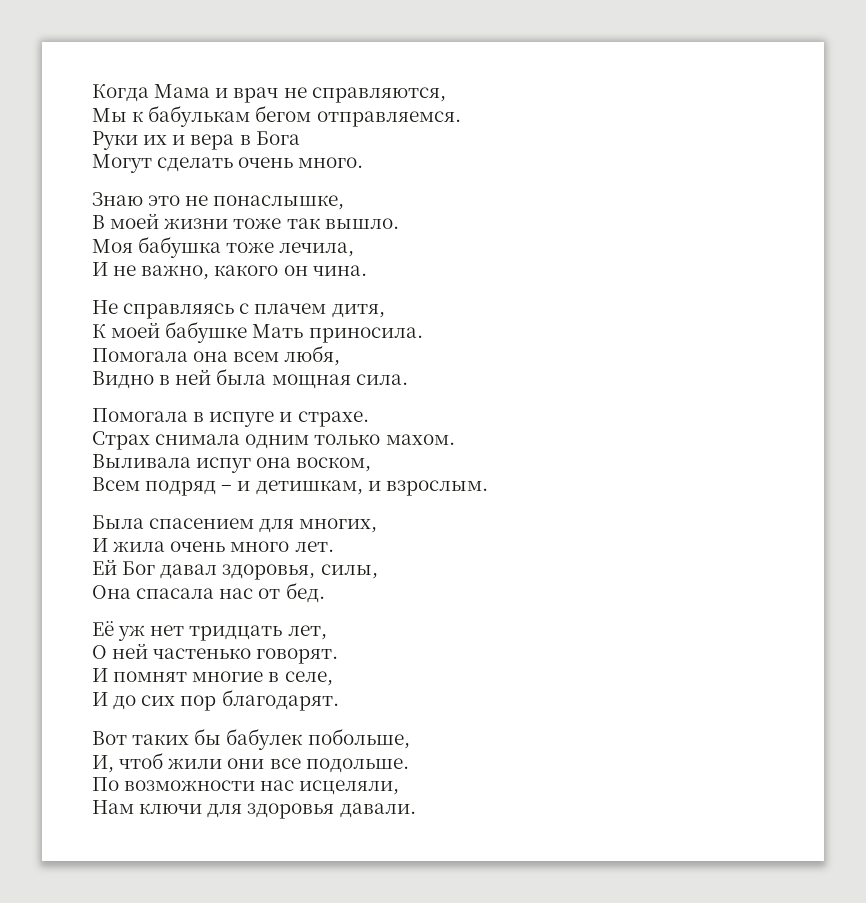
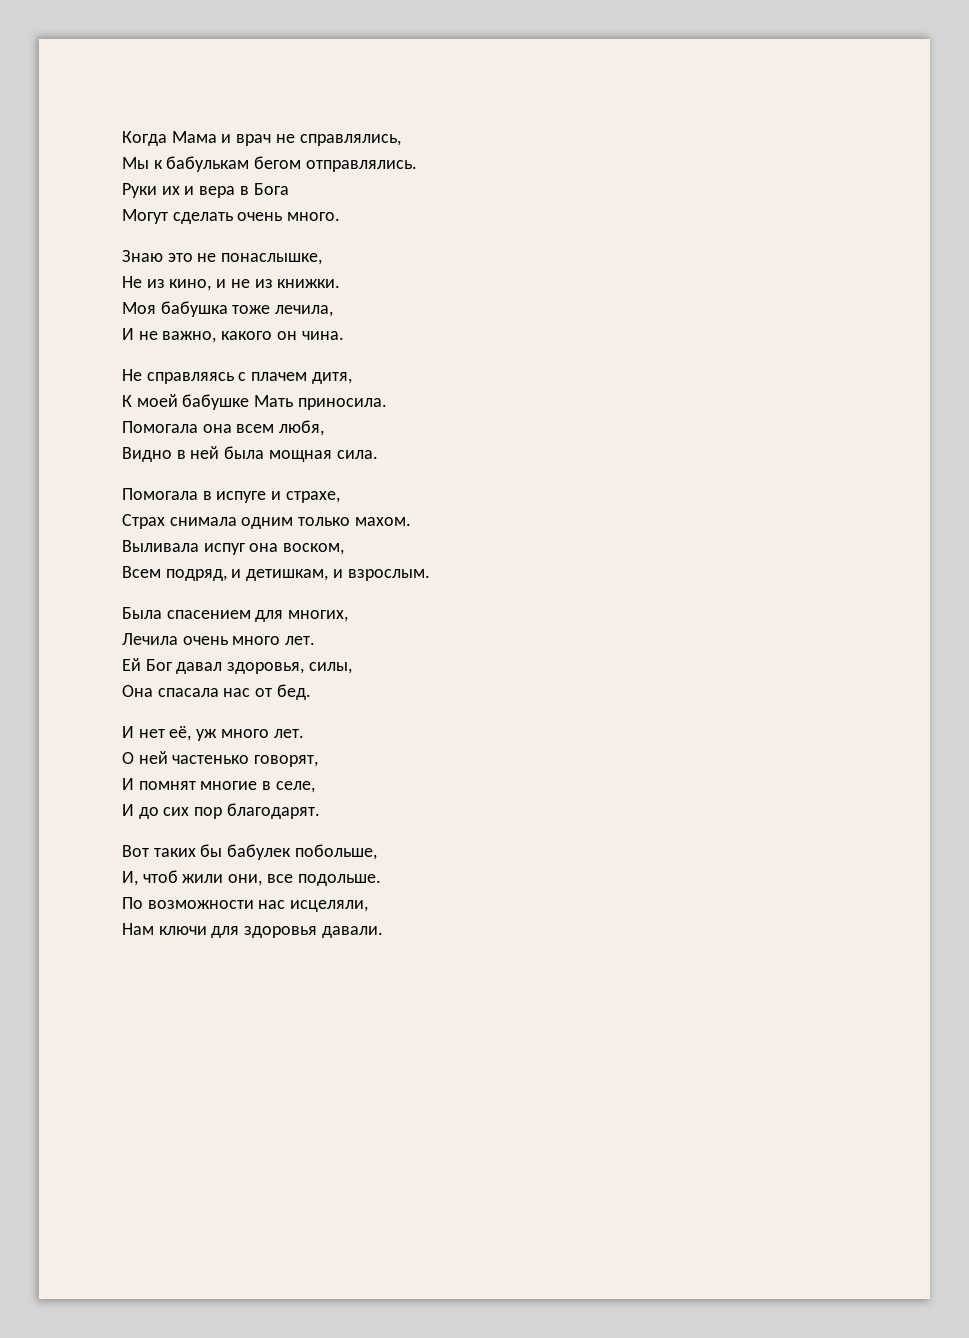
- Когда Мама и врач не справляются,
+ Когда Мама и врач не справлялись,
- Мы к бабулькам бегом отправляемся.
+ Мы к бабулькам бегом отправлялись.
- В моей жизни тоже так вышло.
+ Не из кино, и не из книжки.
- Помогала в испуге и страхе.
+ Помогала в испуге и страхе,
- Всем подряд – и детишкам, и взрослым.
+ Всем подряд, и детишкам, и взрослым.
- И жила очень много лет.
+ Лечила очень много лет.
- Её уж нет тридцать лет,
+ И нет её, уж много лет.
- О ней частенько говорят.
+ О ней частенько говорят,
- И, чтоб жили они все подольше.
+ И, чтоб жили они, все подольше.

